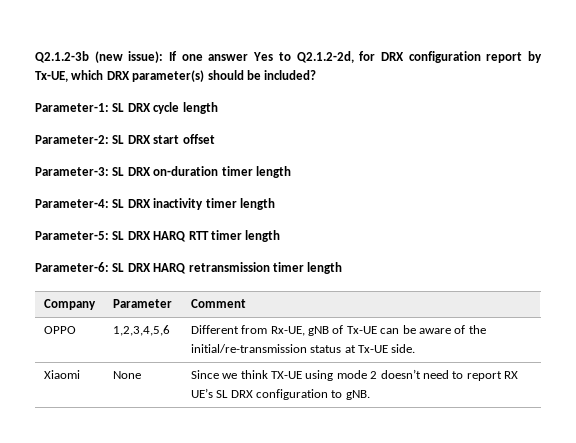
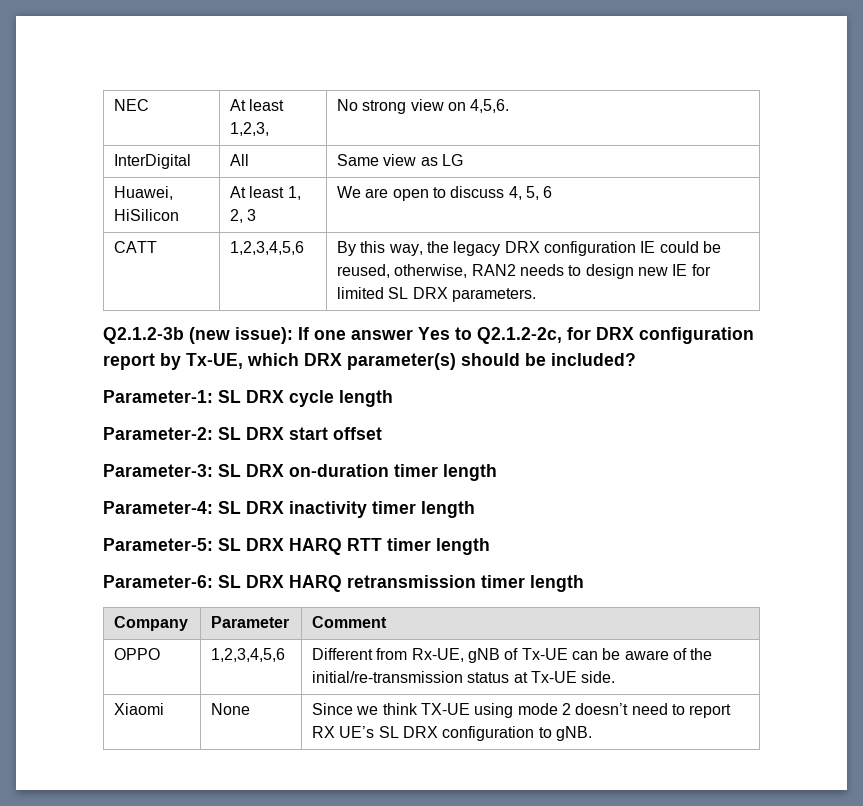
+ NEC | At least 1,2,3, | No strong view on 4,5,6.
+ InterDigital | All | Same view as LG
+ Huawei, HiSilicon | At least 1, 2, 3 | We are open to discuss 4, 5, 6
+ CATT | 1,2,3,4,5,6 | By this way, the legacy DRX configuration IE could be reused, otherwise, RAN2 needs to design new IE for limited SL DRX parameters.
- Q2.1.2-3b (new issue): If one answer Yes to Q2.1.2-2d, for DRX configuration report by Tx-UE, which DRX parameter(s) should be included?
+ Q2.1.2-3b (new issue): If one answer Yes to Q2.1.2-2c, for DRX configuration report by Tx-UE, which DRX parameter(s) should be included?

